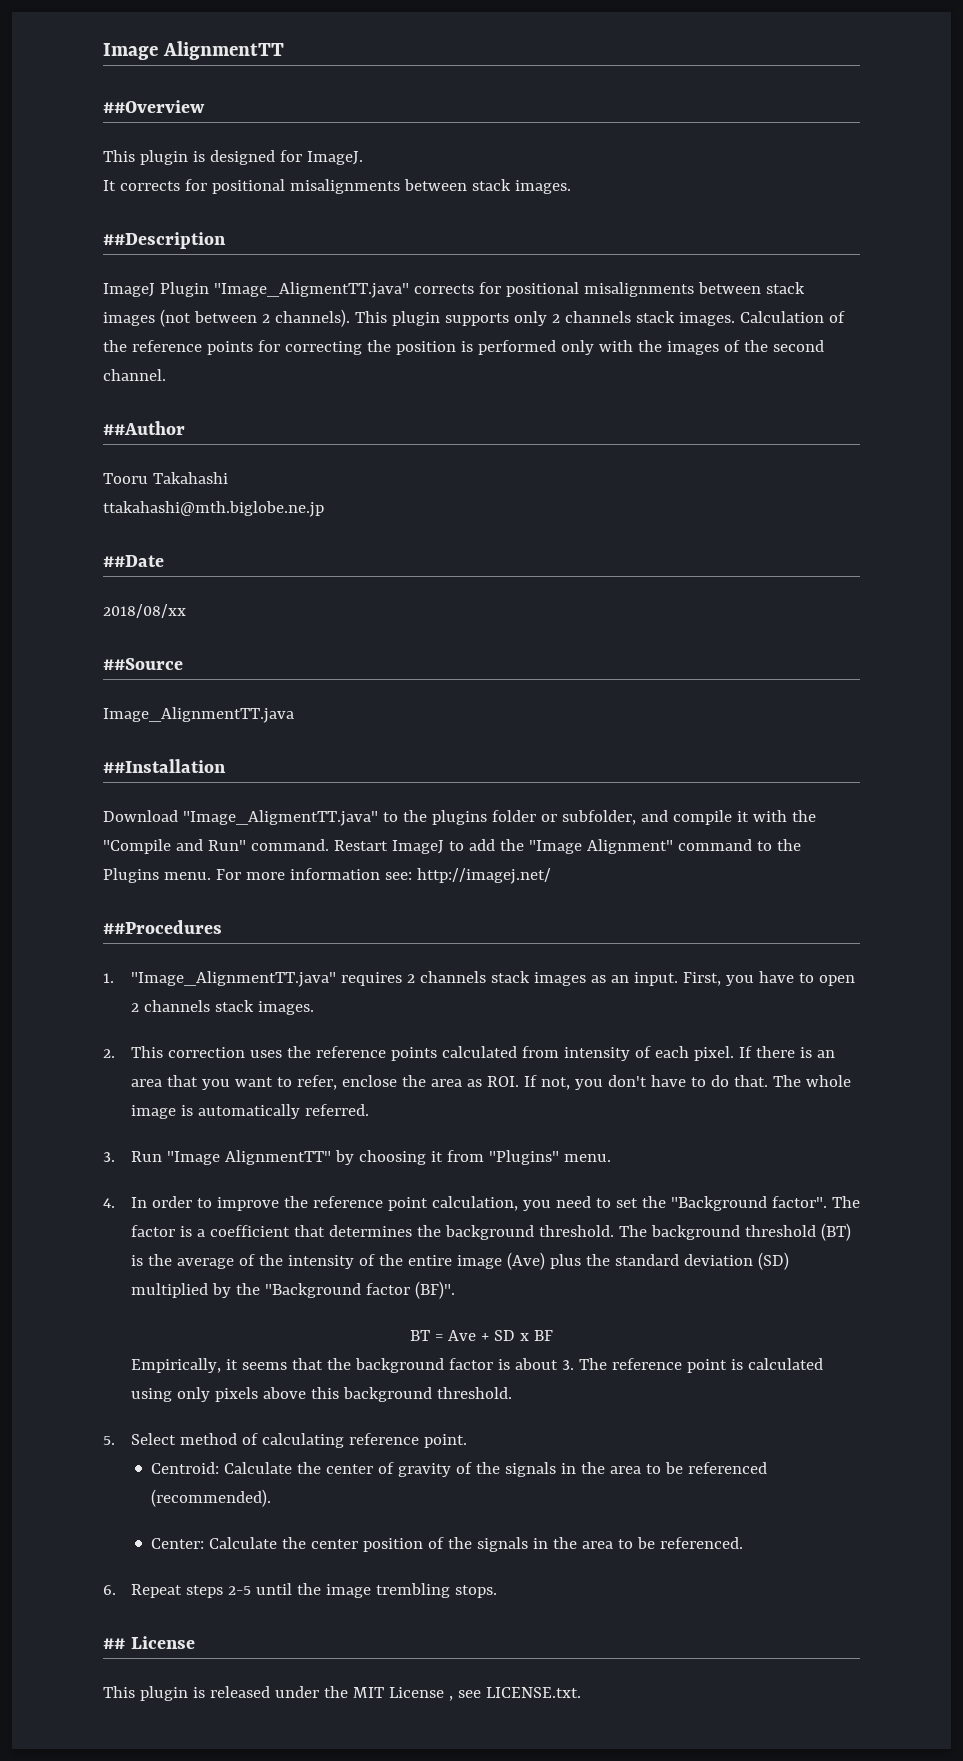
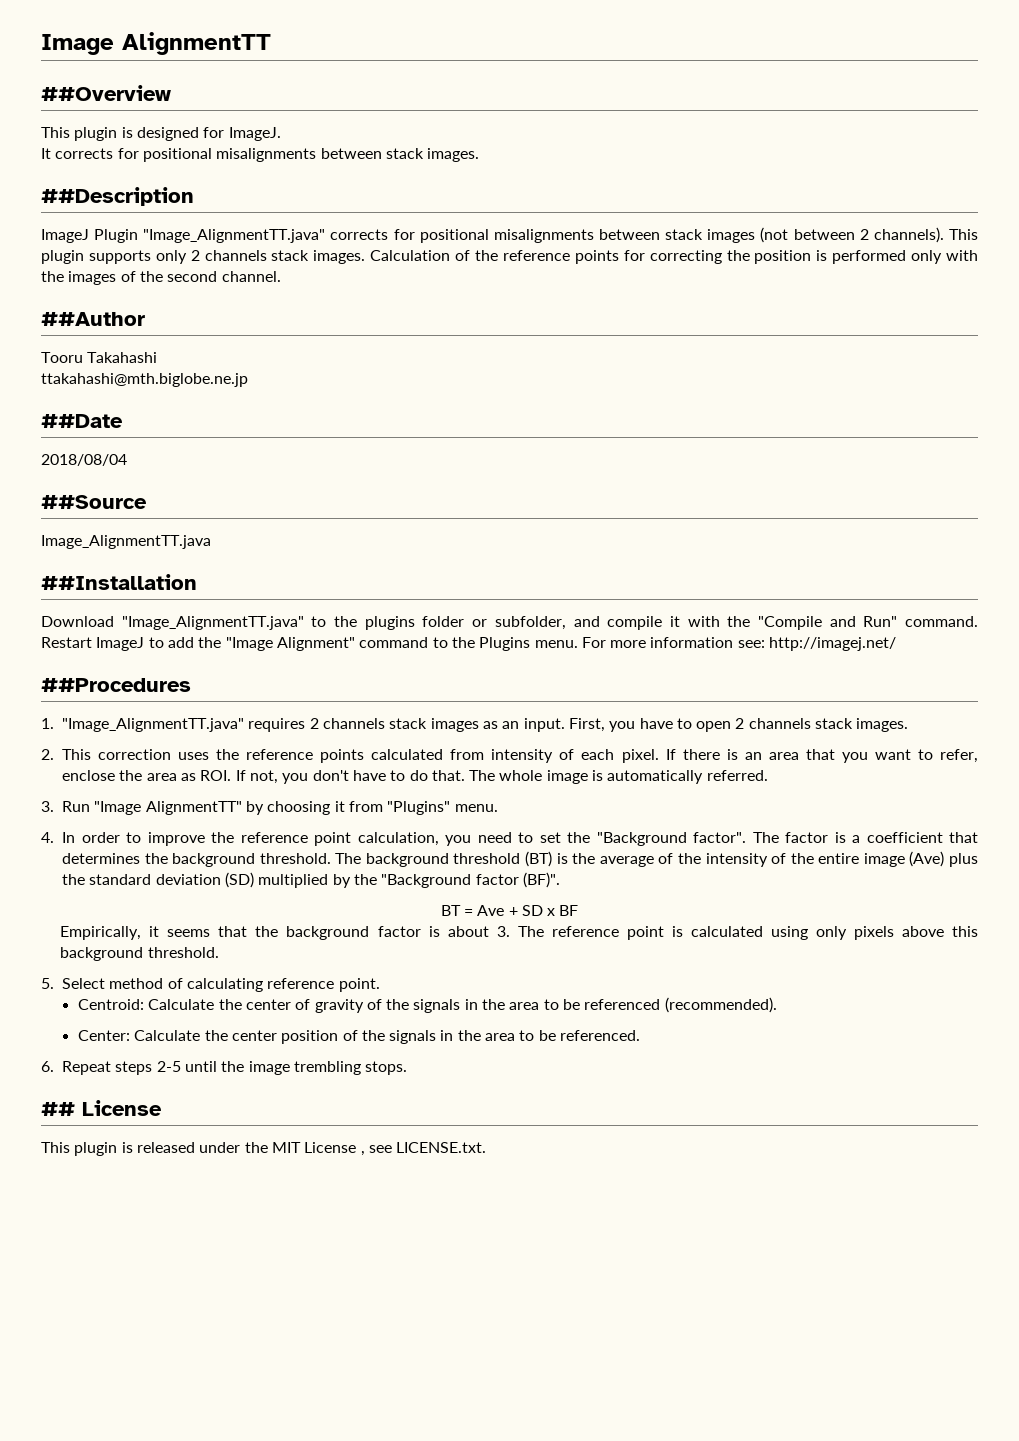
- ImageJ Plugin "Image_AligmentTT.java" corrects for positional misalignments between stack images (not between 2 channels).
+ ImageJ Plugin "Image_AlignmentTT.java" corrects for positional misalignments between stack images (not between 2 channels).
- 2018/08/xx
+ 2018/08/04
- Download "Image_AligmentTT.java" to the plugins folder or subfolder, and compile it with the "Compile and Run" command.
+ Download "Image_AlignmentTT.java" to the plugins folder or subfolder, and compile it with the "Compile and Run" command.

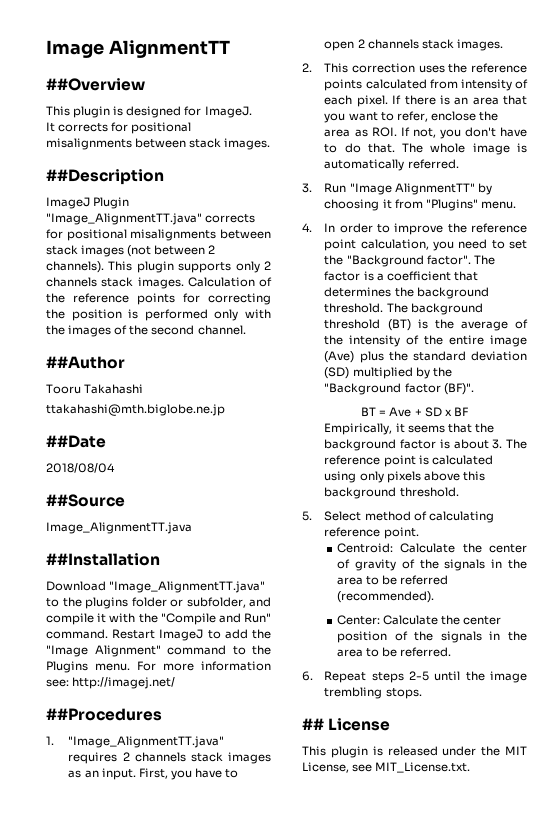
- Centroid: Calculate the center of gravity of the signals in the area to be referenced (recommended).
+ Centroid: Calculate the center of gravity of the signals in the area to be referred (recommended).
- Center: Calculate the center position of the signals in the area to be referenced.
+ Center: Calculate the center position of the signals in the area to be referred.
- This plugin is released under the MIT License , see LICENSE.txt.
+ This plugin is released under the MIT License, see MIT_License.txt.

